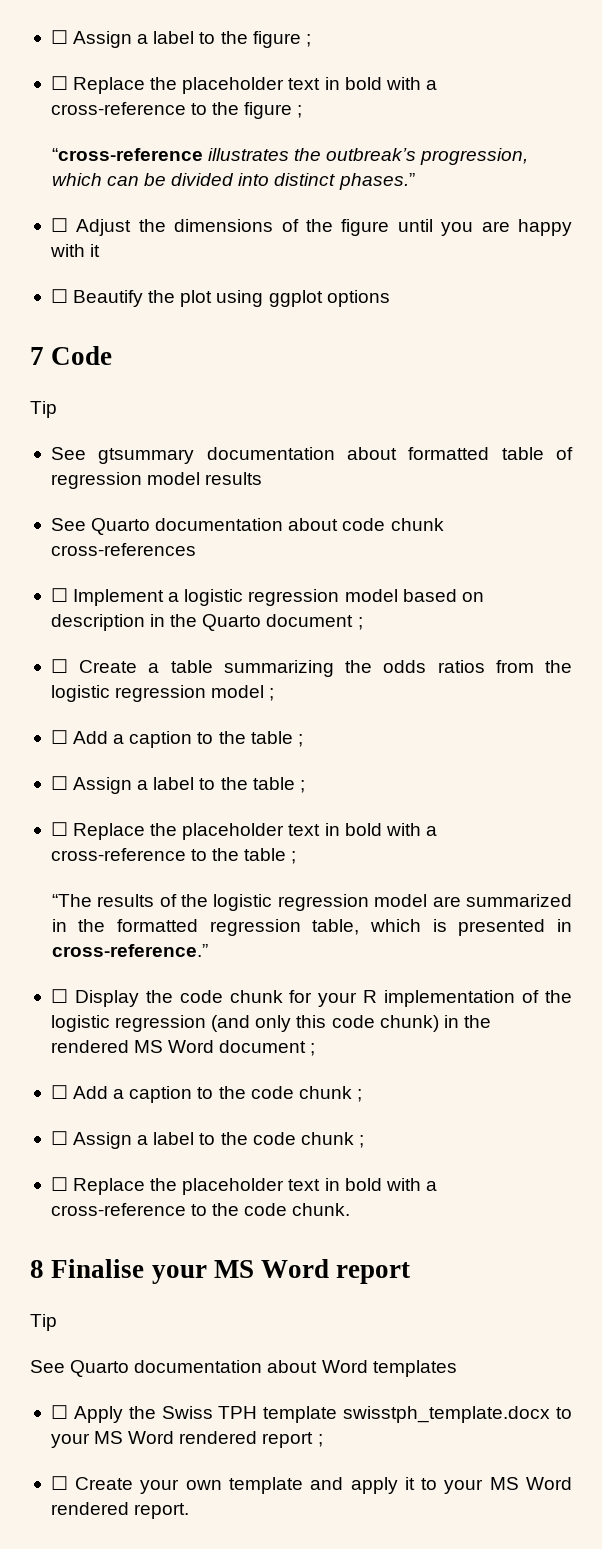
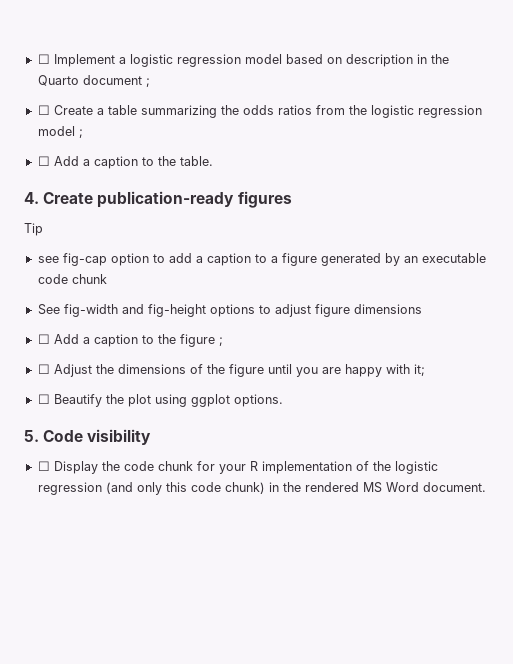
- ☐ Assign a label to the figure ;
- ☐ Replace the placeholder text in bold with a cross-reference to the figure ;
- “cross-reference illustrates the outbreak’s progression, which can be divided into distinct phases.”
- ☐ Adjust the dimensions of the figure until you are happy with it
- ☐ Beautify the plot using ggplot options
- 7 Code
- Tip
- See gtsummary documentation about formatted table of regression model results
- See Quarto documentation about code chunk cross-references
- ☐ Add a caption to the table ;
- ☐ Assign a label to the table ;
- ☐ Replace the placeholder text in bold with a cross-reference to the table ;
- “The results of the logistic regression model are summarized in the formatted regression table, which is presented in cross-reference.”
+ ☐ Add a caption to the table.
+ 4. Create publication-ready figures
+ Tip
+ see fig-cap option to add a caption to a figure generated by an executable code chunk
+ See fig-width and fig-height options to adjust figure dimensions
+ ☐ Add a caption to the figure ;
+ ☐ Adjust the dimensions of the figure until you are happy with it;
+ ☐ Beautify the plot using ggplot options.
+ 5. Code visibility
- ☐ Display the code chunk for your R implementation of the logistic regression (and only this code chunk) in the rendered MS Word document ;
- ☐ Add a caption to the code chunk ;
- ☐ Assign a label to the code chunk ;
- ☐ Replace the placeholder text in bold with a cross-reference to the code chunk.
- 8 Finalise your MS Word report
- Tip
- See Quarto documentation about Word templates
- ☐ Apply the Swiss TPH template swisstph_template.docx to your MS Word rendered report ;
- ☐ Create your own template and apply it to your MS Word rendered report.
+ ☐ Display the code chunk for your R implementation of the logistic regression (and only this code chunk) in the rendered MS Word document.

